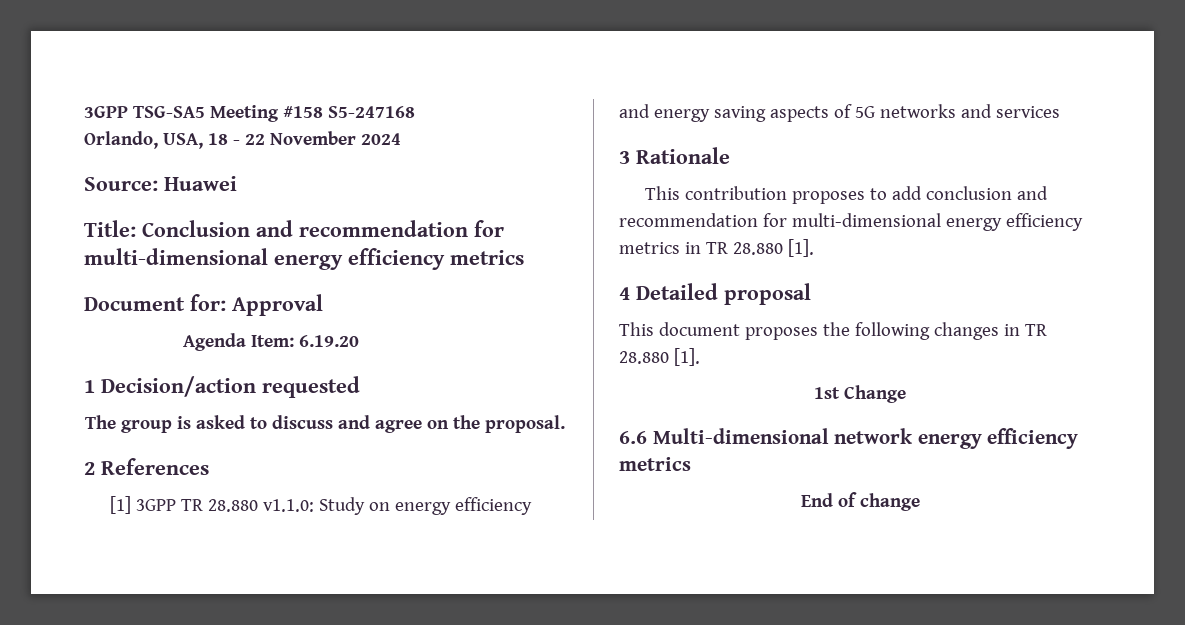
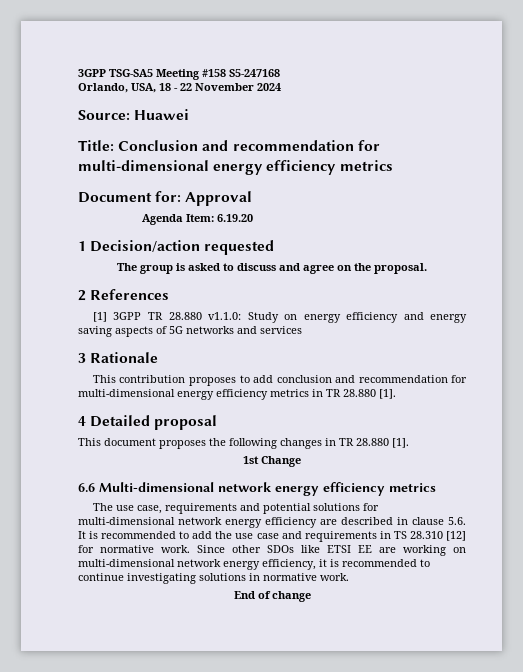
+ The use case, requirements and potential solutions for multi-dimensional network energy efficiency are described in clause 5.6. It is recommended to add the use case and requirements in TS 28.310 [12] for normative work. Since other SDOs like ETSI EE are working on multi-dimensional network energy efficiency, it is recommended to continue investigating solutions in normative work.

